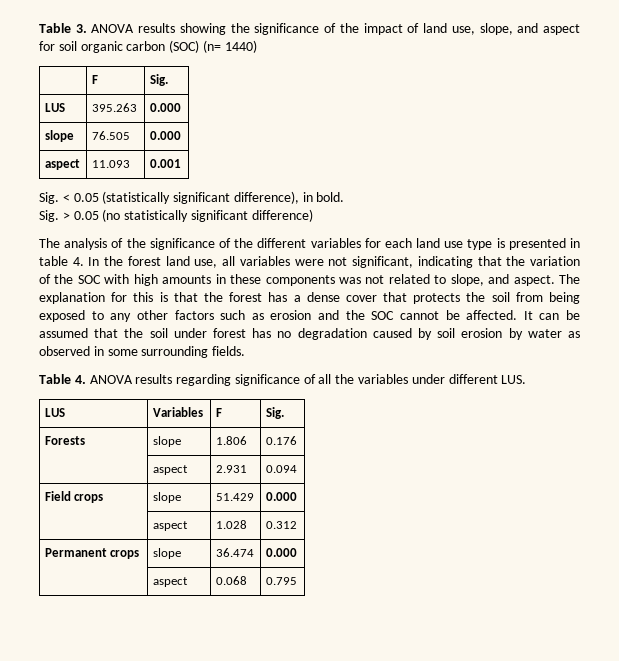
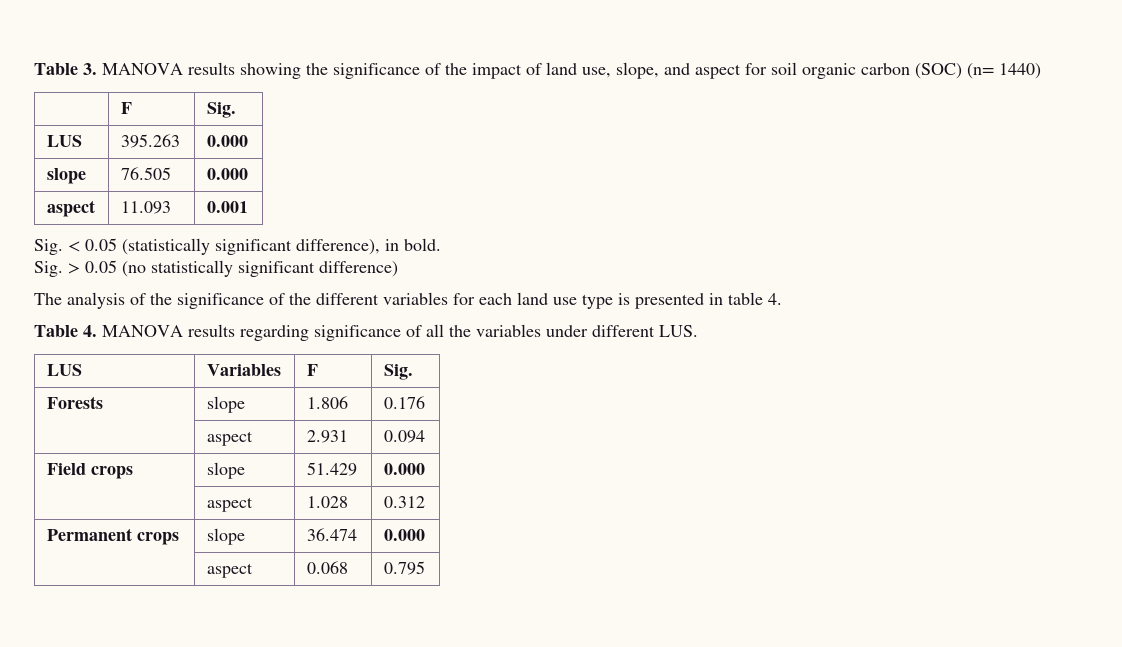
- Table 3. ANOVA results showing the significance of the impact of land use, slope, and aspect for soil organic carbon (SOC) (n= 1440)
+ Table 3. MANOVA results showing the significance of the impact of land use, slope, and aspect for soil organic carbon (SOC) (n= 1440)
- The analysis of the significance of the different variables for each land use type is presented in table 4. In the forest land use, all variables were not significant, indicating that the variation of the SOC with high amounts in these components was not related to slope, and aspect. The explanation for this is that the forest has a dense cover that protects the soil from being exposed to any other factors such as erosion and the SOC cannot be affected. It can be assumed that the soil under forest has no degradation caused by soil erosion by water as observed in some surrounding fields.
+ The analysis of the significance of the different variables for each land use type is presented in table 4.
- Table 4. ANOVA results regarding significance of all the variables under different LUS.
+ Table 4. MANOVA results regarding significance of all the variables under different LUS.

